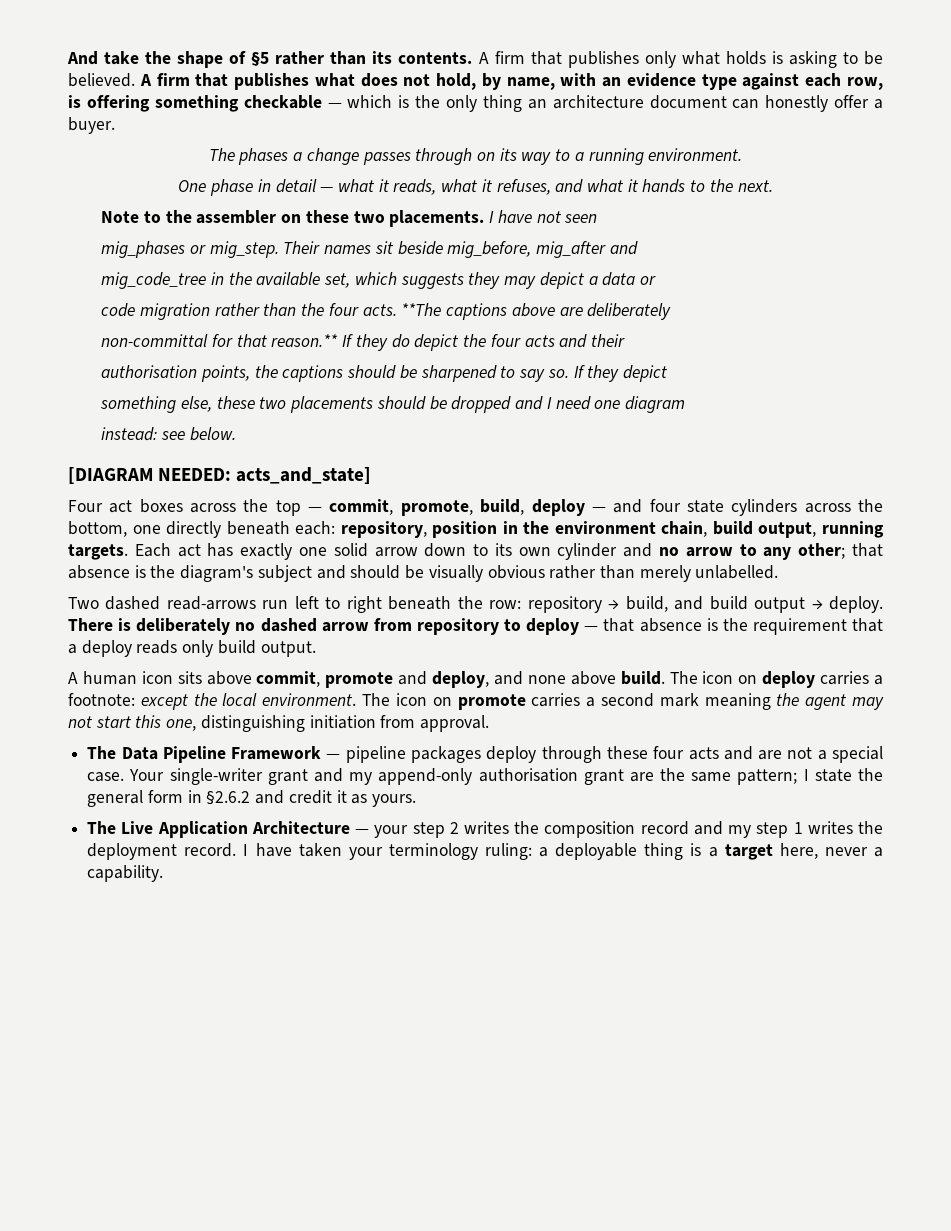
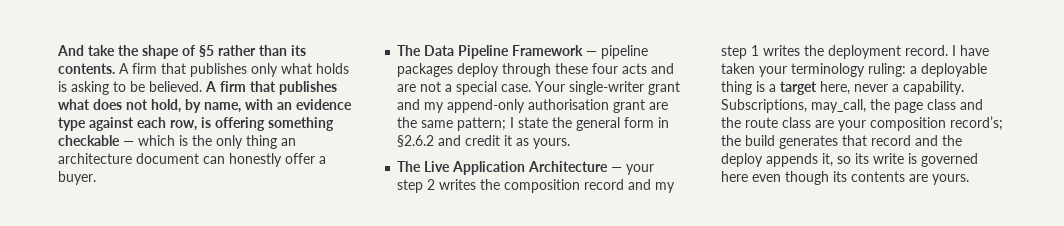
- The phases a change passes through on its way to a running environment.
- One phase in detail — what it reads, what it refuses, and what it hands to the next.
- Note to the assembler on these two placements. I have not seen
- mig_phases or mig_step. Their names sit beside mig_before, mig_after and
- mig_code_tree in the available set, which suggests they may depict a data or
- code migration rather than the four acts. **The captions above are deliberately
- non-committal for that reason.** If they do depict the four acts and their
- authorisation points, the captions should be sharpened to say so. If they depict
- something else, these two placements should be dropped and I need one diagram
- instead: see below.
- [DIAGRAM NEEDED: acts_and_state]
- Four act boxes across the top — commit, promote, build, deploy — and four state cylinders across the bottom, one directly beneath each: repository, position in the environment chain, build output, running targets. Each act has exactly one solid arrow down to its own cylinder and no arrow to any other; that absence is the diagram's subject and should be visually obvious rather than merely unlabelled.
- Two dashed read-arrows run left to right beneath the row: repository → build, and build output → deploy. There is deliberately no dashed arrow from repository to deploy — that absence is the requirement that a deploy reads only build output.
- A human icon sits above commit, promote and deploy, and none above build. The icon on deploy carries a footnote: except the local environment. The icon on promote carries a second mark meaning the agent may not start this one, distinguishing initiation from approval.
+ Subscriptions, may_call, the page class and the route class are your composition record’s; the build generates that record and the deploy appends it, so its write is governed here even though its contents are yours.

